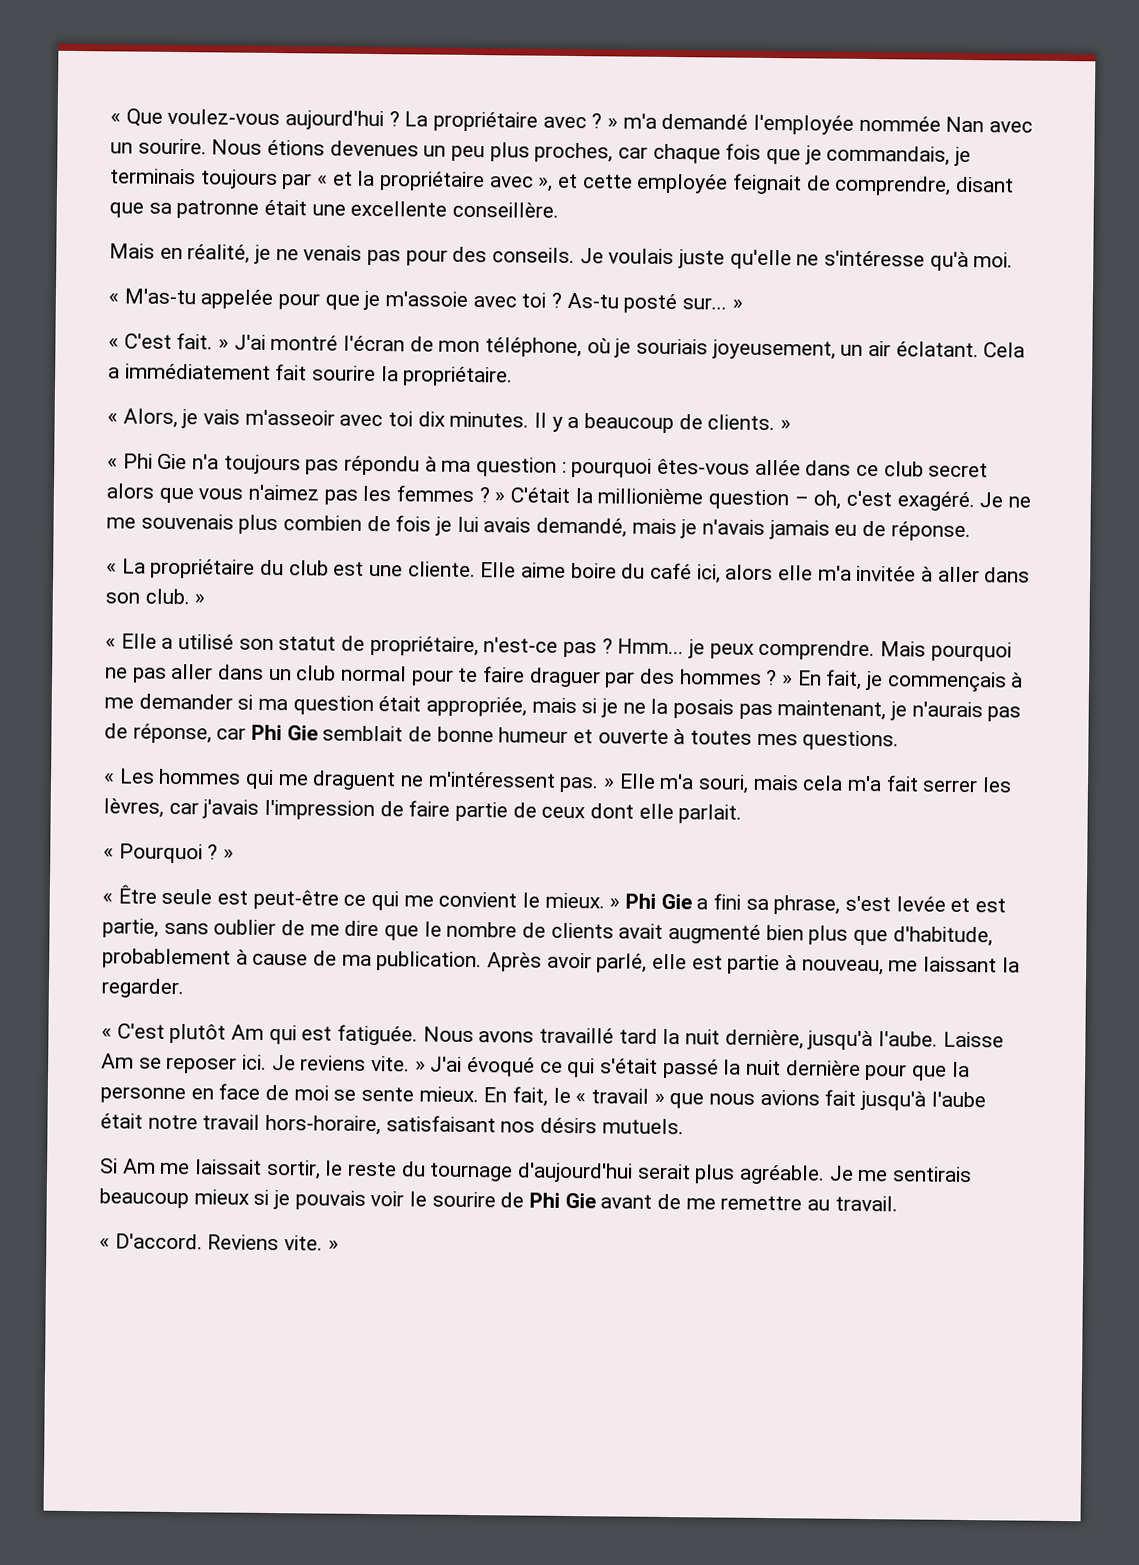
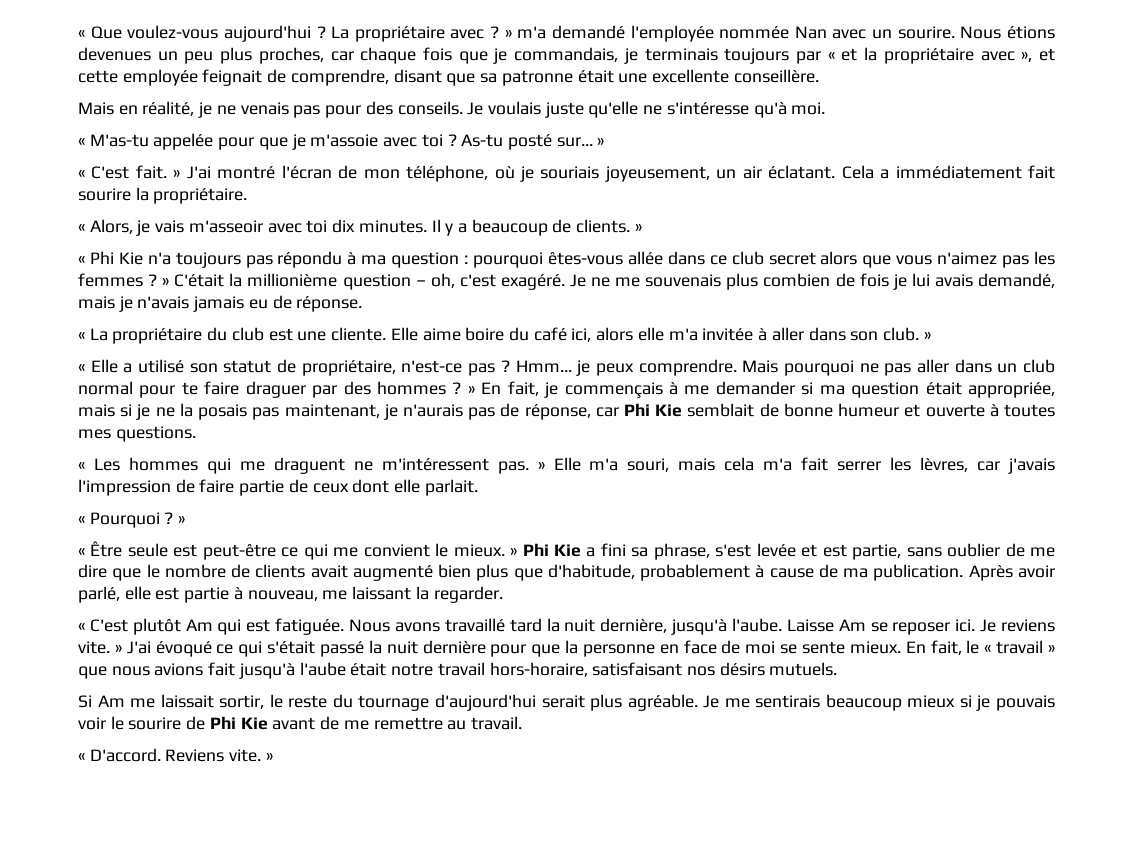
- « Phi Gie n'a toujours pas répondu à ma question : pourquoi êtes-vous allée dans ce club secret alors que vous n'aimez pas les femmes ? » C'était la millionième question – oh, c'est exagéré.
+ « Phi Kie n'a toujours pas répondu à ma question : pourquoi êtes-vous allée dans ce club secret alors que vous n'aimez pas les femmes ? » C'était la millionième question – oh, c'est exagéré.
- Mais pourquoi ne pas aller dans un club normal pour te faire draguer par des hommes ? » En fait, je commençais à me demander si ma question était appropriée, mais si je ne la posais pas maintenant, je n'aurais pas de réponse, car Phi Gie semblait de bonne humeur et ouverte à toutes mes questions.
+ Mais pourquoi ne pas aller dans un club normal pour te faire draguer par des hommes ? » En fait, je commençais à me demander si ma question était appropriée, mais si je ne la posais pas maintenant, je n'aurais pas de réponse, car Phi Kie semblait de bonne humeur et ouverte à toutes mes questions.
- « Être seule est peut-être ce qui me convient le mieux. » Phi Gie a fini sa phrase, s'est levée et est partie, sans oublier de me dire que le nombre de clients avait augmenté bien plus que d'habitude, probablement à cause de ma publication.
+ « Être seule est peut-être ce qui me convient le mieux. » Phi Kie a fini sa phrase, s'est levée et est partie, sans oublier de me dire que le nombre de clients avait augmenté bien plus que d'habitude, probablement à cause de ma publication.
- Je me sentirais beaucoup mieux si je pouvais voir le sourire de Phi Gie avant de me remettre au travail.
+ Je me sentirais beaucoup mieux si je pouvais voir le sourire de Phi Kie avant de me remettre au travail.

